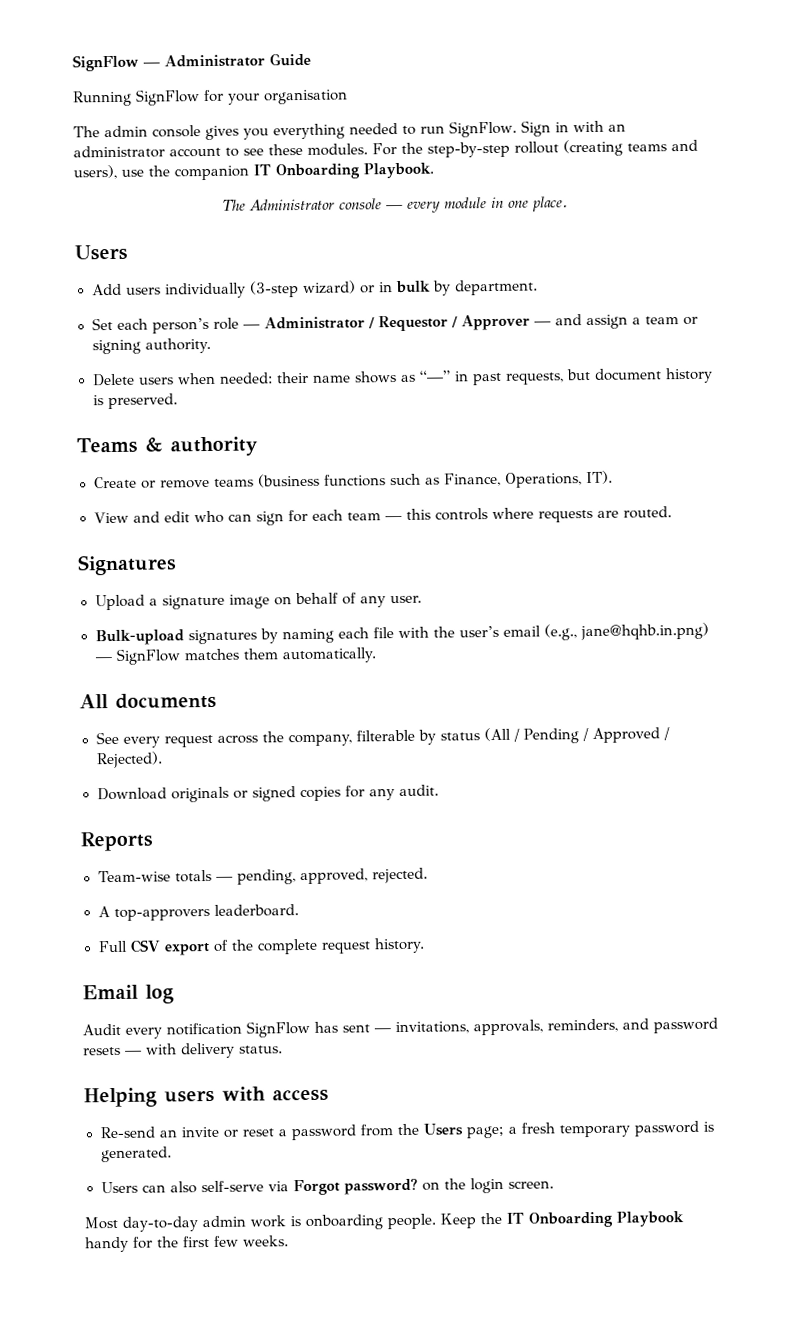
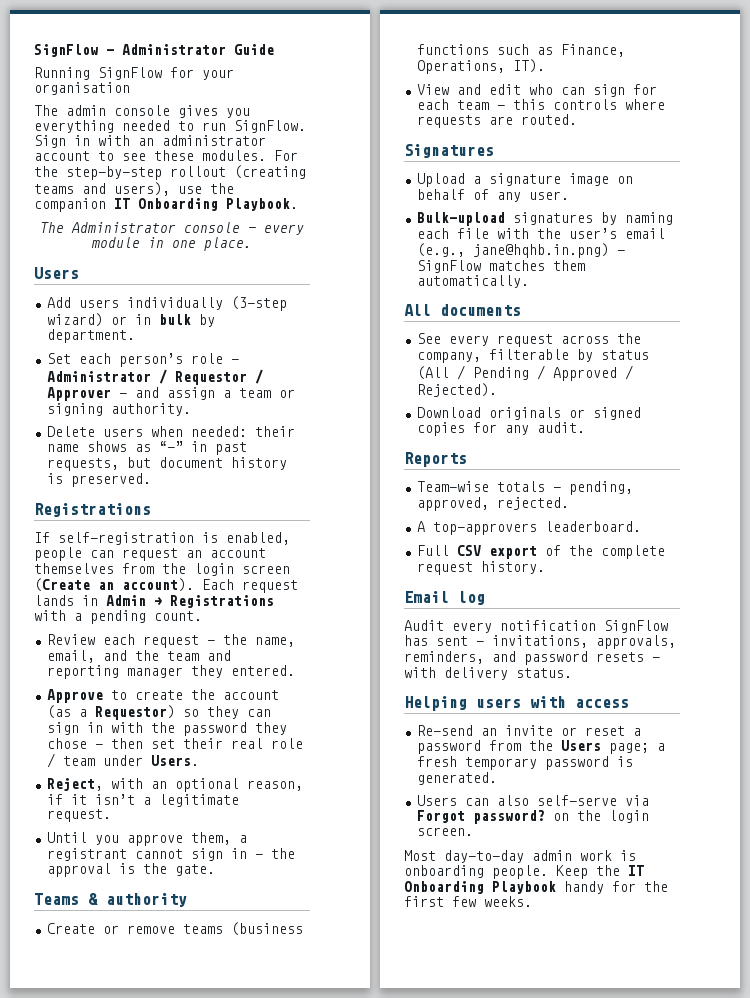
  Delete users when needed: their name shows as “—” in past requests, but document history is preserved.
+ Registrations
+ If self-registration is enabled, people can request an account themselves from the login screen (Create an account). Each request lands in Admin → Registrations with a pending count.
+ Review each request — the name, email, and the team and reporting manager they entered.
+ Approve to create the account (as a Requestor) so they can sign in with the password they chose — then set their real role / team under Users.
+ Reject, with an optional reason, if it isn’t a legitimate request.
+ Until you approve them, a registrant cannot sign in — the approval is the gate.

